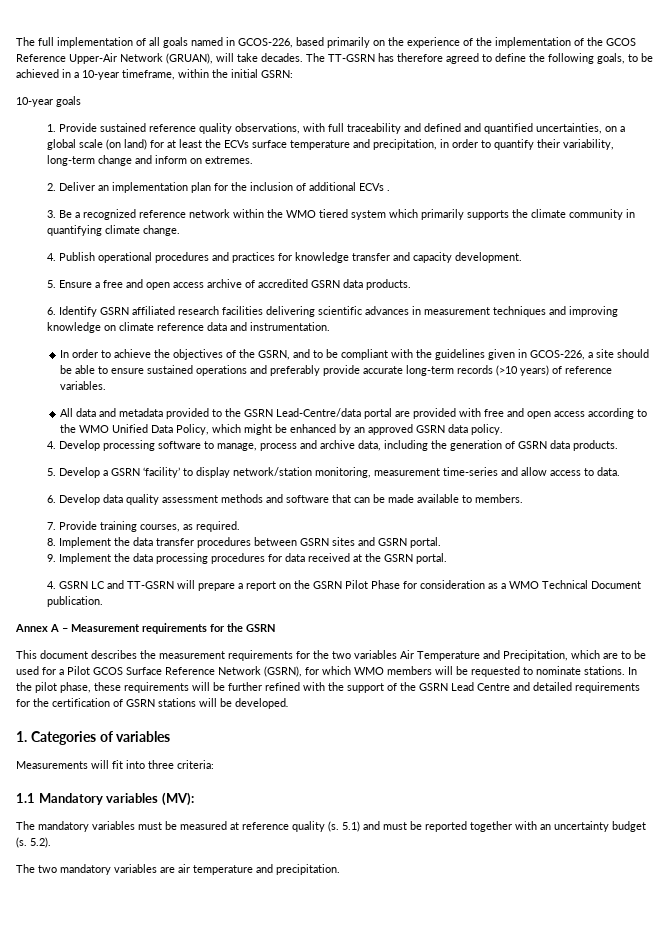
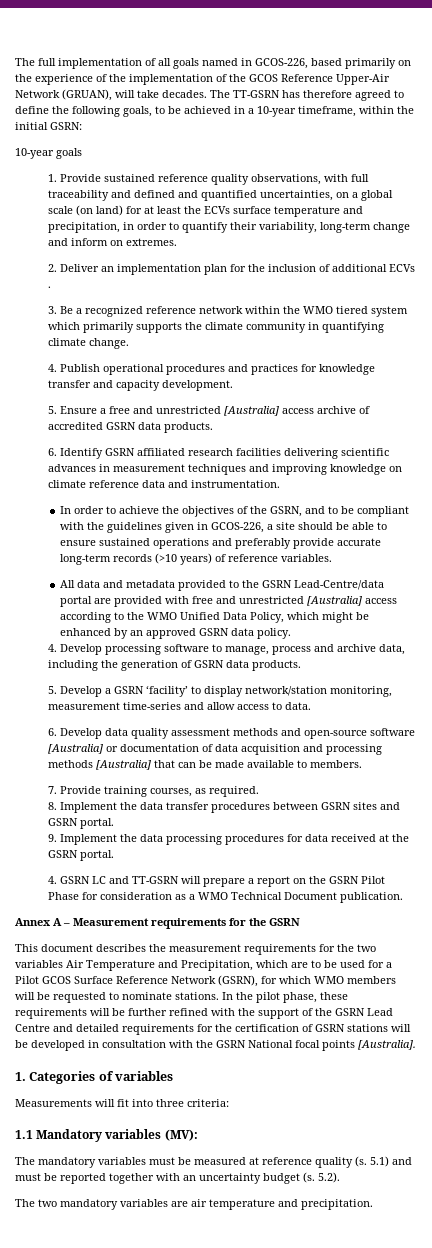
- 5. Ensure a free and open access archive of accredited GSRN data products.
+ 5. Ensure a free and unrestricted [Australia] access archive of accredited GSRN data products.
- All data and metadata provided to the GSRN Lead-Centre/data portal are provided with free and open access according to the WMO Unified Data Policy, which might be enhanced by an approved GSRN data policy.
+ All data and metadata provided to the GSRN Lead-Centre/data portal are provided with free and unrestricted [Australia] access according to the WMO Unified Data Policy, which might be enhanced by an approved GSRN data policy.
- 6. Develop data quality assessment methods and software that can be made available to members.
+ 6. Develop data quality assessment methods and open-source software [Australia] or documentation of data acquisition and processing methods [Australia] that can be made available to members.
- In the pilot phase, these requirements will be further refined with the support of the GSRN Lead Centre and detailed requirements for the certification of GSRN stations will be developed.
+ In the pilot phase, these requirements will be further refined with the support of the GSRN Lead Centre and detailed requirements for the certification of GSRN stations will be developed in consultation with the GSRN National focal points [Australia].

